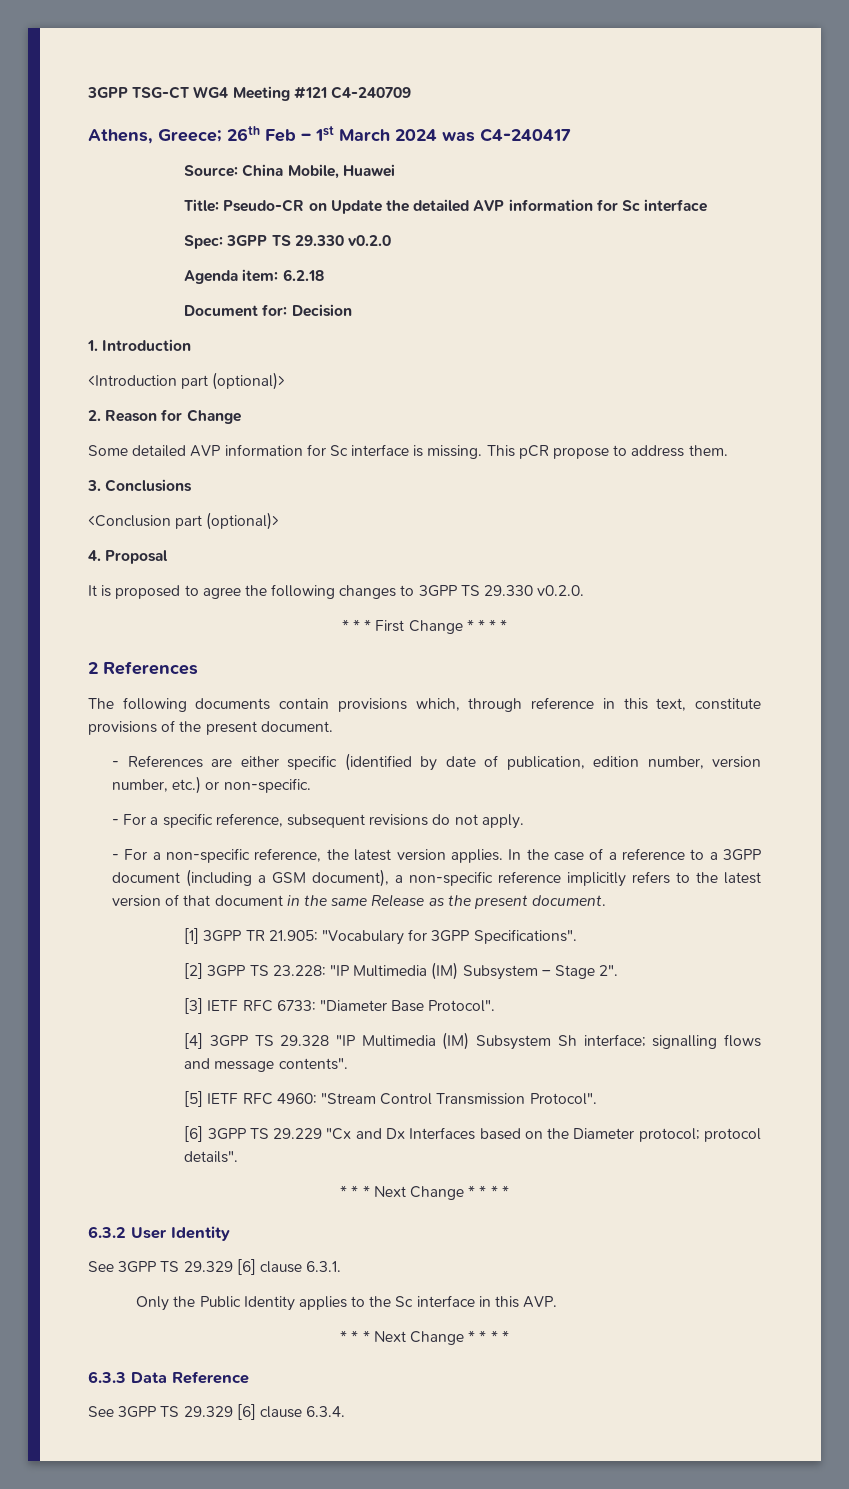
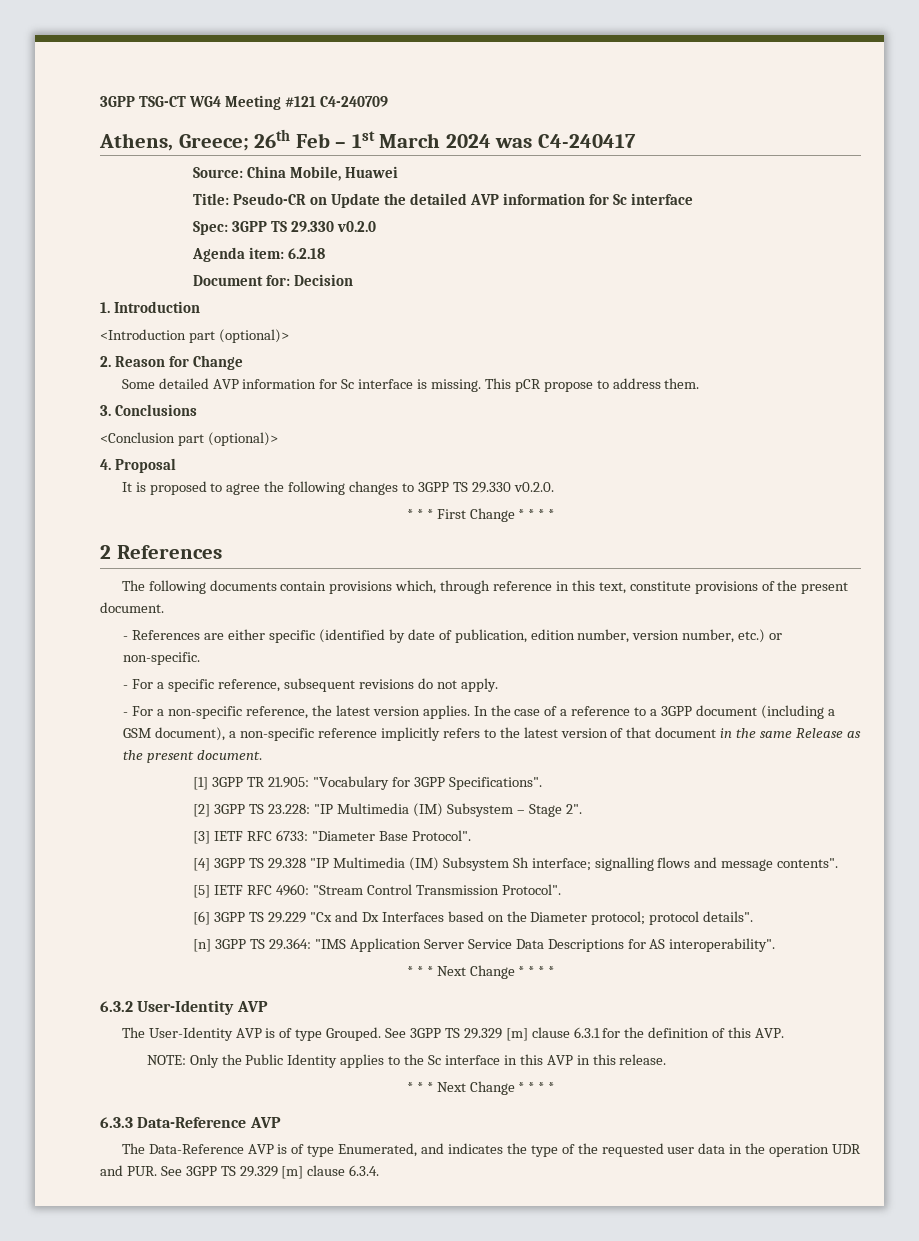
+ [n] 3GPP TS 29.364: "IMS Application Server Service Data Descriptions for AS interoperability".
- 6.3.2 User Identity
- See 3GPP TS 29.329 [6] clause 6.3.1.
- Only the Public Identity applies to the Sc interface in this AVP.
+ 6.3.2 User-Identity AVP
+ The User-Identity AVP is of type Grouped. See 3GPP TS 29.329 [m] clause 6.3.1 for the definition of this AVP.
+ NOTE: Only the Public Identity applies to the Sc interface in this AVP in this release.
- 6.3.3 Data Reference
- See 3GPP TS 29.329 [6] clause 6.3.4.
+ 6.3.3 Data-Reference AVP
+ The Data-Reference AVP is of type Enumerated, and indicates the type of the requested user data in the operation UDR and PUR. See 3GPP TS 29.329 [m] clause 6.3.4.

